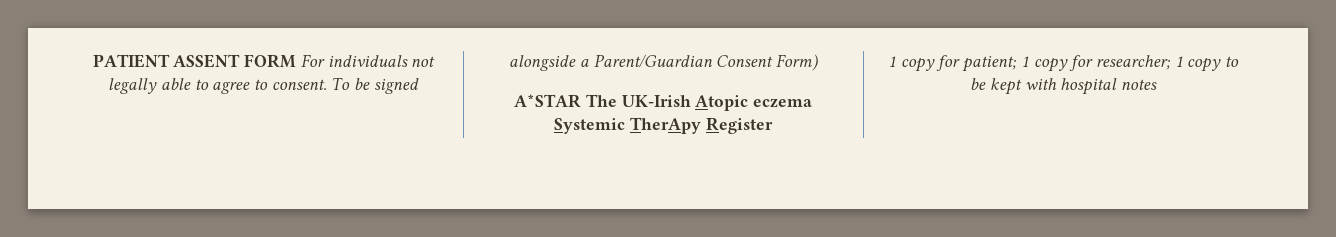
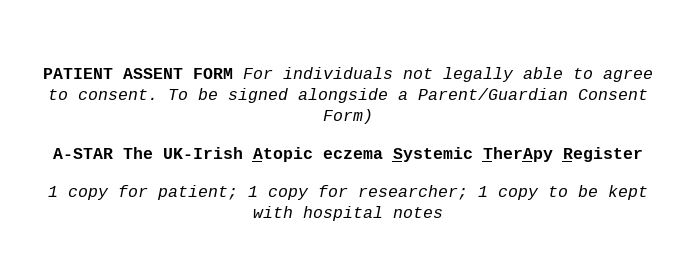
- A*STAR The UK-Irish Atopic eczema Systemic TherApy Register
+ A-STAR The UK-Irish Atopic eczema Systemic TherApy Register

